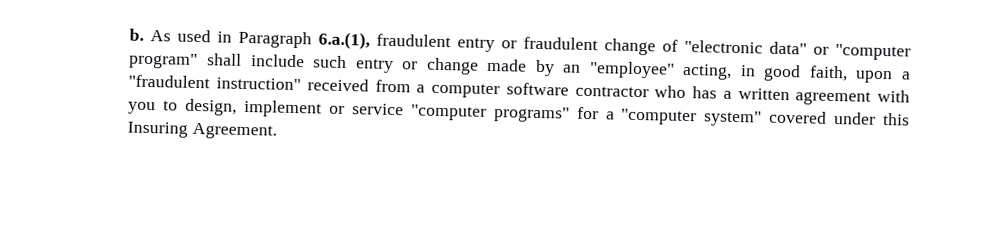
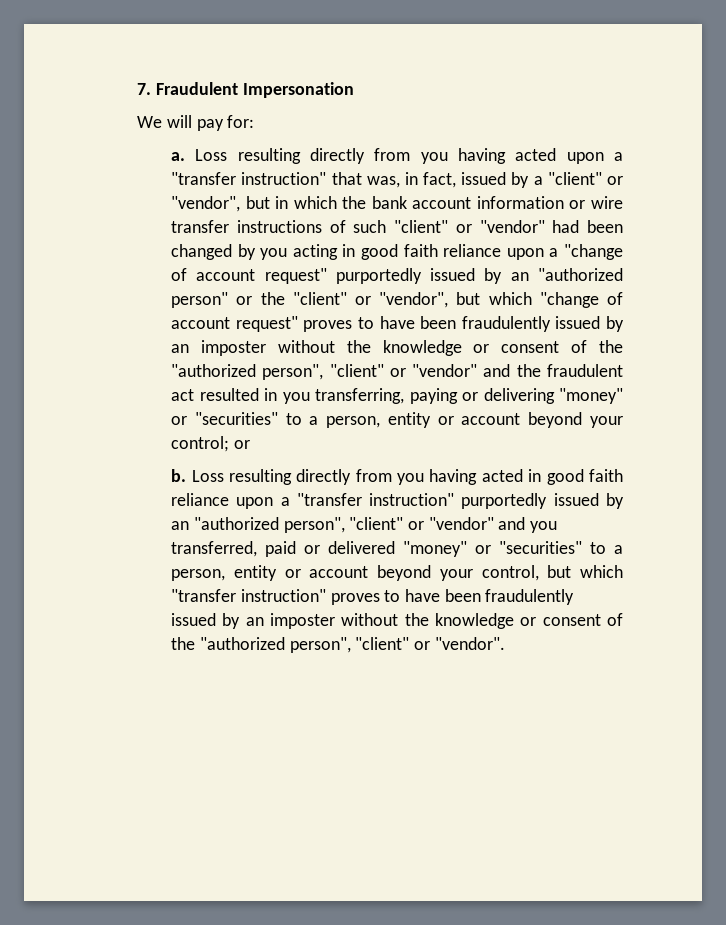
- b. As used in Paragraph 6.a.(1), fraudulent entry or fraudulent change of "electronic data" or "computer program" shall include such entry or change made by an "employee" acting, in good faith, upon a "fraudulent instruction" received from a computer software contractor who has a written agreement with you to design, implement or service "computer programs" for a "computer system" covered under this Insuring Agreement.
+ 7. Fraudulent Impersonation
+ We will pay for:
+ a. Loss resulting directly from you having acted upon a "transfer instruction" that was, in fact, issued by a "client" or "vendor", but in which the bank account information or wire transfer instructions of such "client" or "vendor" had been changed by you acting in good faith reliance upon a "change of account request" purportedly issued by an "authorized person" or the "client" or "vendor", but which "change of account request" proves to have been fraudulently issued by an imposter without the knowledge or consent of the "authorized person", "client" or "vendor" and the fraudulent act resulted in you transferring, paying or delivering "money" or "securities" to a person, entity or account beyond your control; or
+ b. Loss resulting directly from you having acted in good faith reliance upon a "transfer instruction" purportedly issued by an "authorized person", "client" or "vendor" and you transferred, paid or delivered "money" or "securities" to a person, entity or account beyond your control, but which "transfer instruction" proves to have been fraudulently issued by an imposter without the knowledge or consent of the "authorized person", "client" or "vendor".

